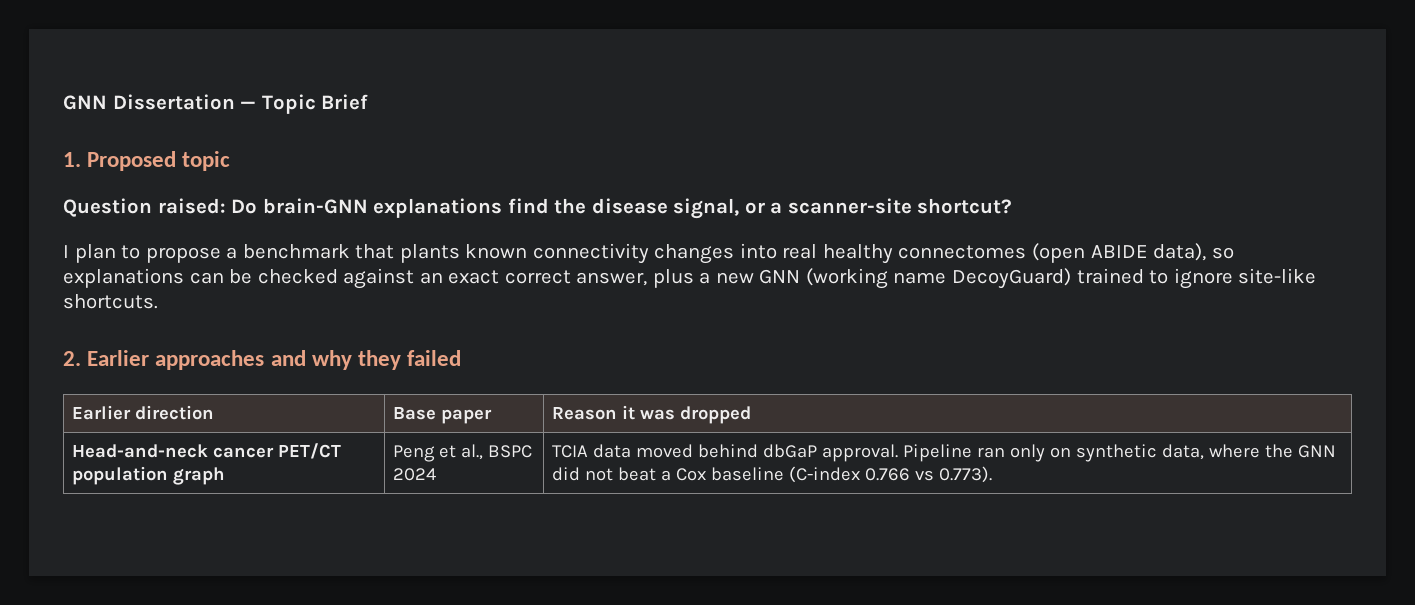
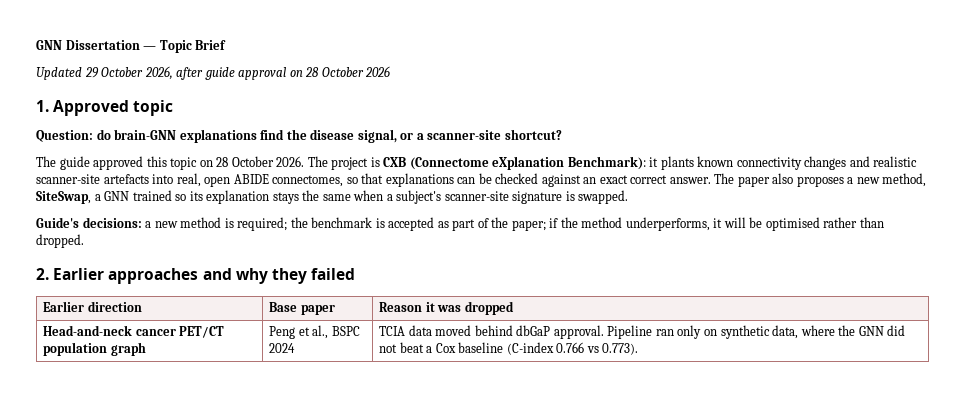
+ Updated 29 October 2026, after guide approval on 28 October 2026
- 1. Proposed topic
+ 1. Approved topic
- Question raised: Do brain-GNN explanations find the disease signal, or a scanner-site shortcut?
+ Question: do brain-GNN explanations find the disease signal, or a scanner-site shortcut?
- I plan to propose a benchmark that plants known connectivity changes into real healthy connectomes (open ABIDE data), so explanations can be checked against an exact correct answer, plus a new GNN (working name DecoyGuard) trained to ignore site-like shortcuts.
+ The guide approved this topic on 28 October 2026. The project is CXB (Connectome eXplanation Benchmark): it plants known connectivity changes and realistic scanner-site artefacts into real, open ABIDE connectomes, so that explanations can be checked against an exact correct answer. The paper also proposes a new method, SiteSwap, a GNN trained so its explanation stays the same when a subject's scanner-site signature is swapped.
+ Guide's decisions: a new method is required; the benchmark is accepted as part of the paper; if the method underperforms, it will be optimised rather than dropped.

